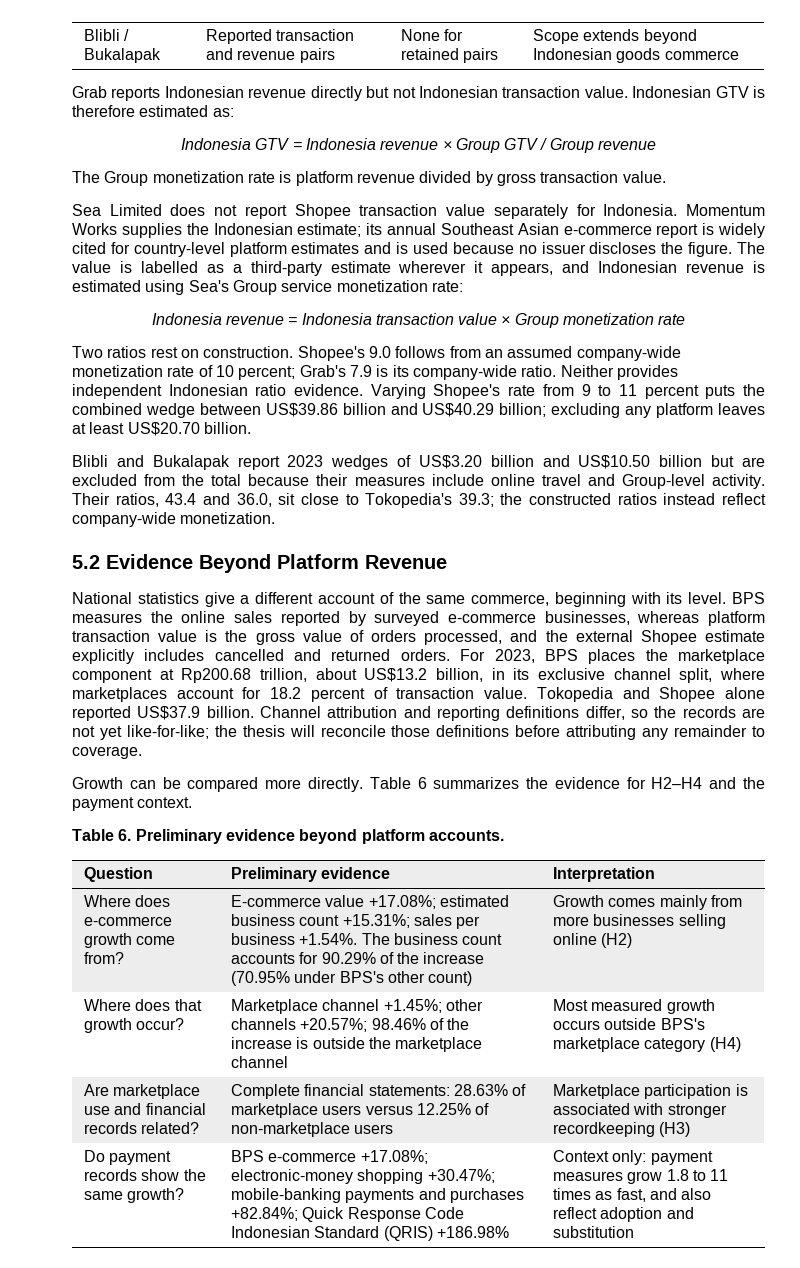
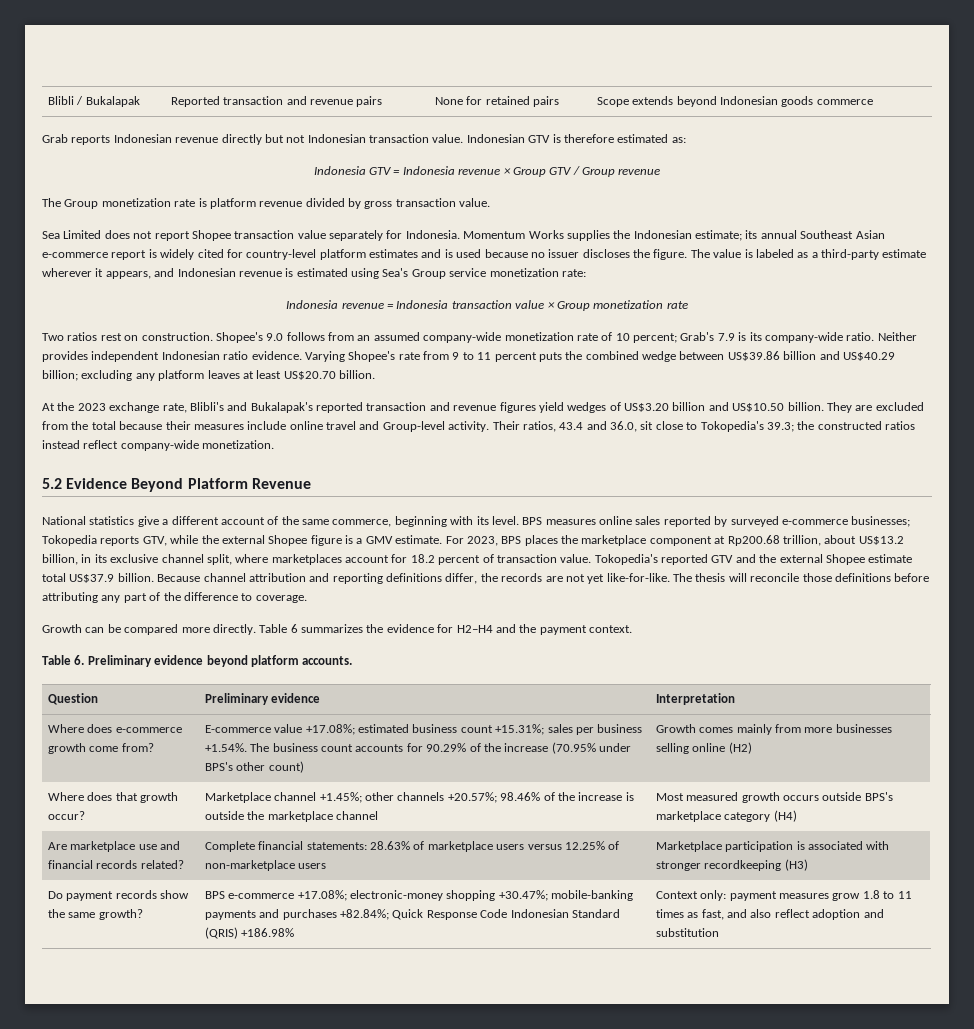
- The value is labelled as a third-party estimate wherever it appears, and Indonesian revenue is estimated using Sea's Group service monetization rate:
+ The value is labeled as a third-party estimate wherever it appears, and Indonesian revenue is estimated using Sea's Group service monetization rate:
- Blibli and Bukalapak report 2023 wedges of US$3.20 billion and US$10.50 billion but are excluded from the total because their measures include online travel and Group-level activity.
+ At the 2023 exchange rate, Blibli's and Bukalapak's reported transaction and revenue figures yield wedges of US$3.20 billion and US$10.50 billion. They are excluded from the total because their measures include online travel and Group-level activity.
- BPS measures the online sales reported by surveyed e-commerce businesses, whereas platform transaction value is the gross value of orders processed, and the external Shopee estimate explicitly includes cancelled and returned orders.
+ BPS measures online sales reported by surveyed e-commerce businesses; Tokopedia reports GTV, while the external Shopee figure is a GMV estimate.
- Tokopedia and Shopee alone reported US$37.9 billion. Channel attribution and reporting definitions differ, so the records are not yet like-for-like; the thesis will reconcile those definitions before attributing any remainder to coverage.
+ Tokopedia's reported GTV and the external Shopee estimate total US$37.9 billion. Because channel attribution and reporting definitions differ, the records are not yet like-for-like. The thesis will reconcile those definitions before attributing any part of the difference to coverage.

